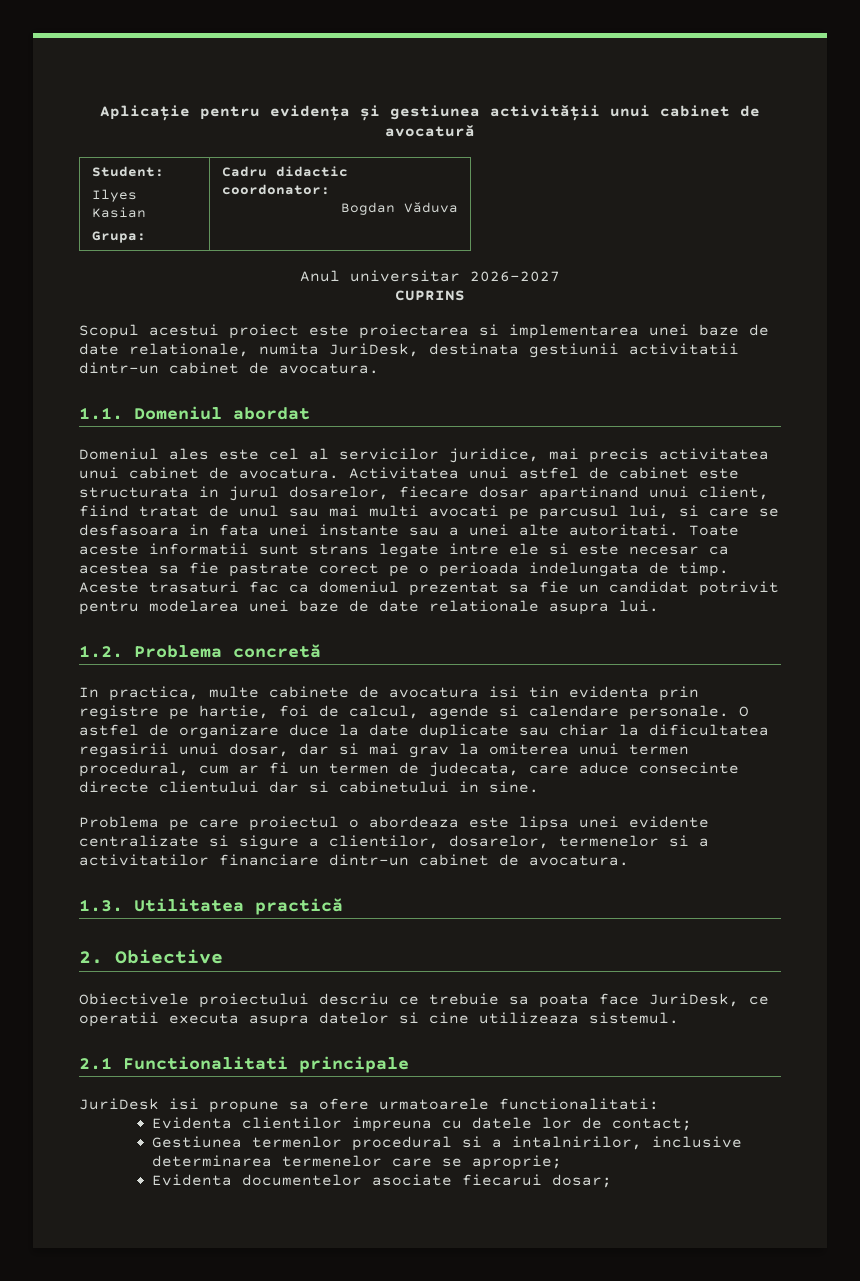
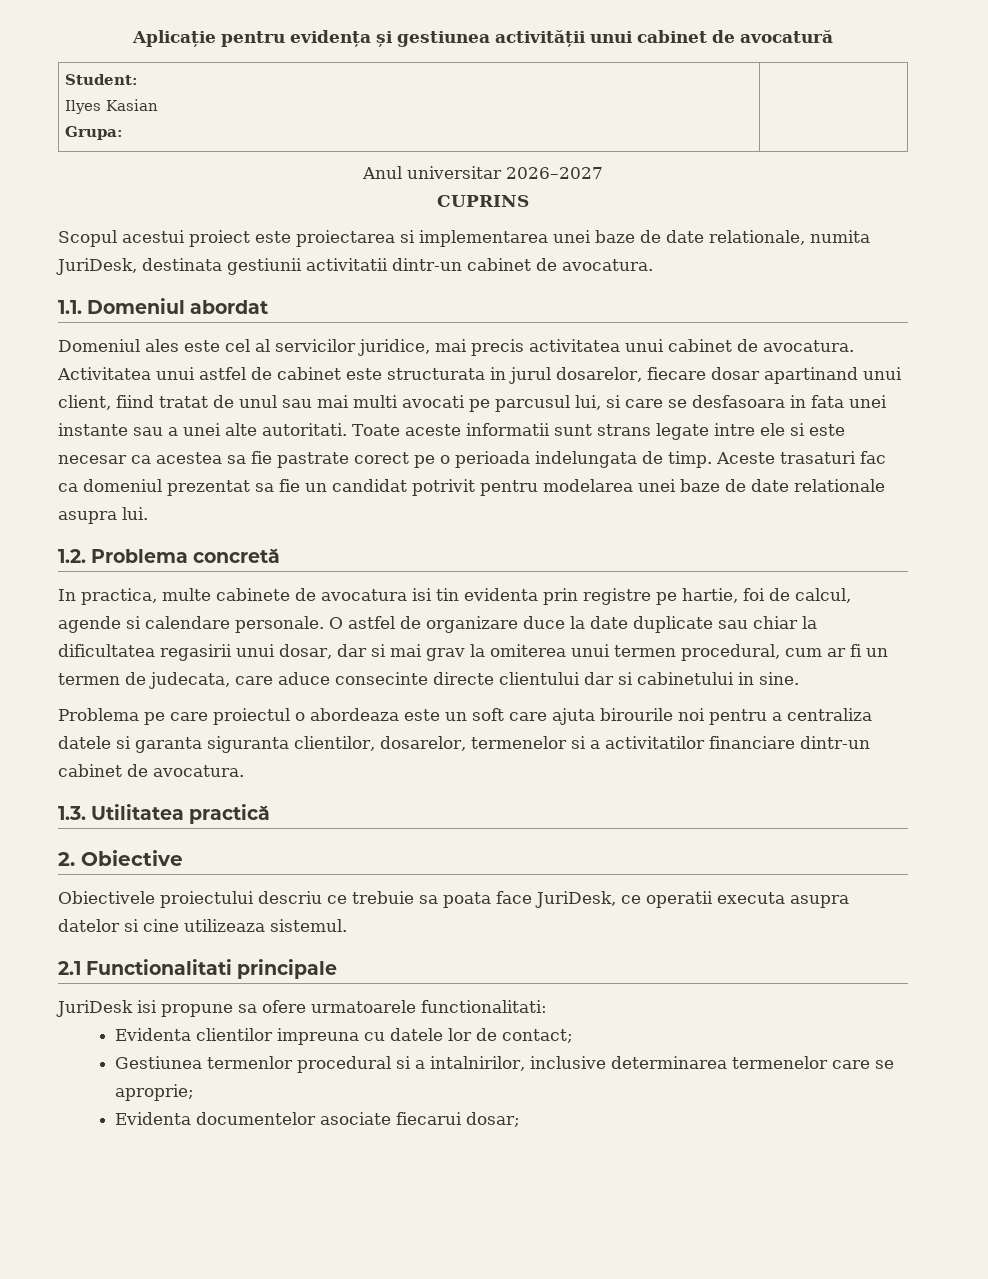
  Student:
  Ilyes Kasian
- Grupa: | Cadru didactic coordonator:
- Bogdan Văduva
+ Grupa: |
- Problema pe care proiectul o abordeaza este lipsa unei evidente centralizate si sigure a clientilor, dosarelor, termenelor si a activitatilor financiare dintr-un cabinet de avocatura.
+ Problema pe care proiectul o abordeaza este un soft care ajuta birourile noi pentru a centraliza datele si garanta siguranta clientilor, dosarelor, termenelor si a activitatilor financiare dintr-un cabinet de avocatura.

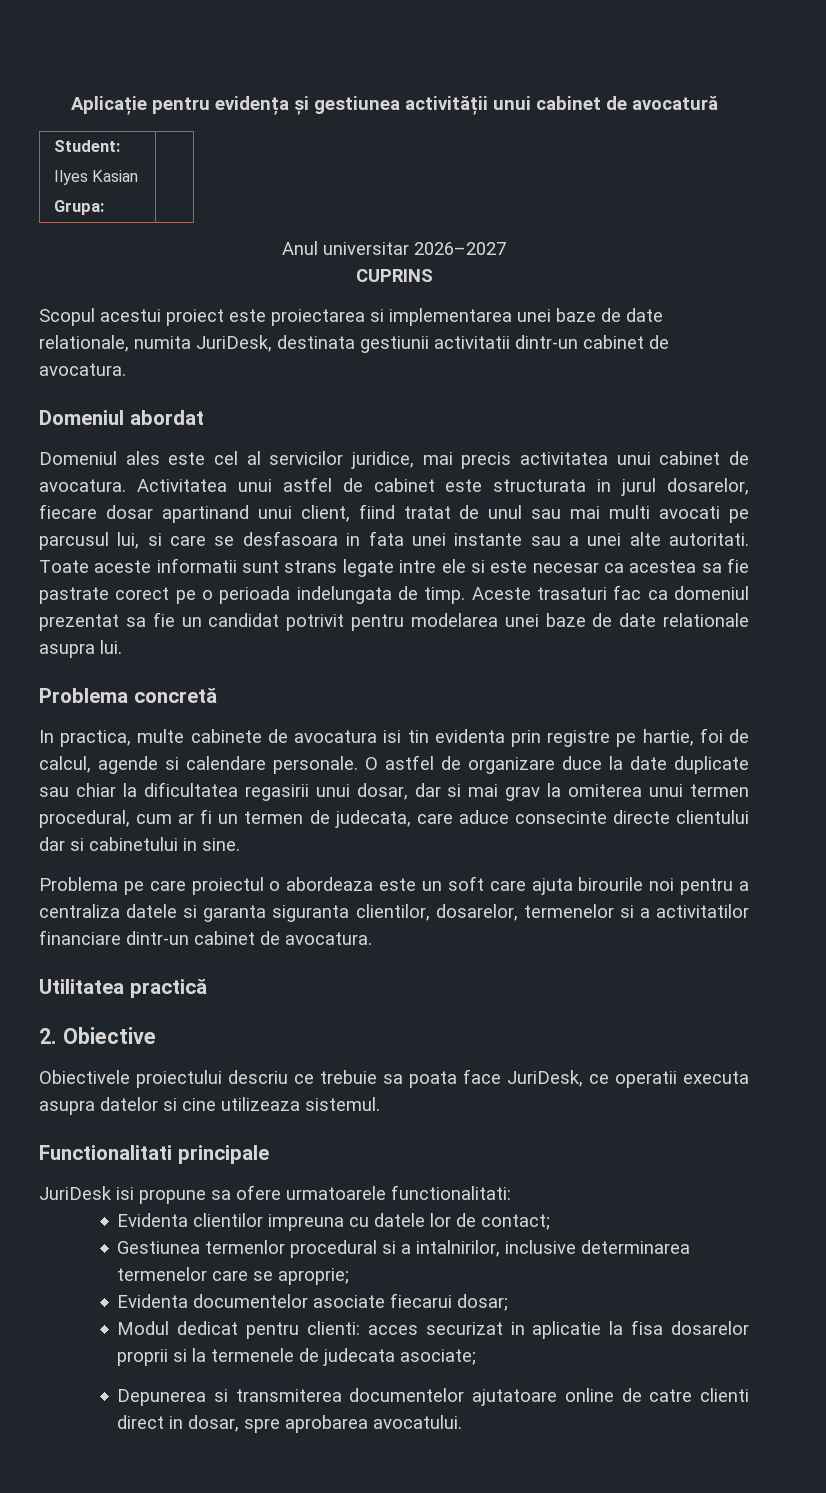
- 1.1. Domeniul abordat
+ Domeniul abordat
- 1.2. Problema concretă
+ Problema concretă
- 1.3. Utilitatea practică
+ Utilitatea practică
- 2.1 Functionalitati principale
+ Functionalitati principale
+ Modul dedicat pentru clienti: acces securizat in aplicatie la fisa dosarelor proprii si la termenele de judecata asociate;
+ Depunerea si transmiterea documentelor ajutatoare online de catre clienti direct in dosar, spre aprobarea avocatului.

